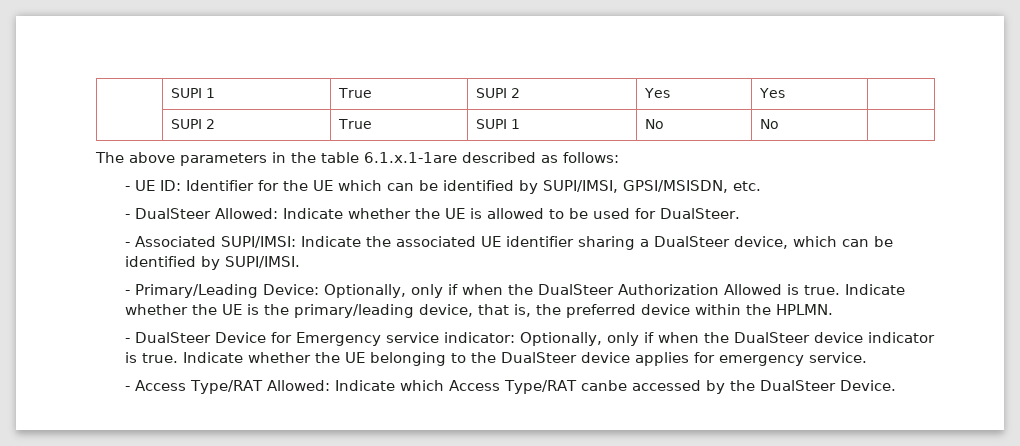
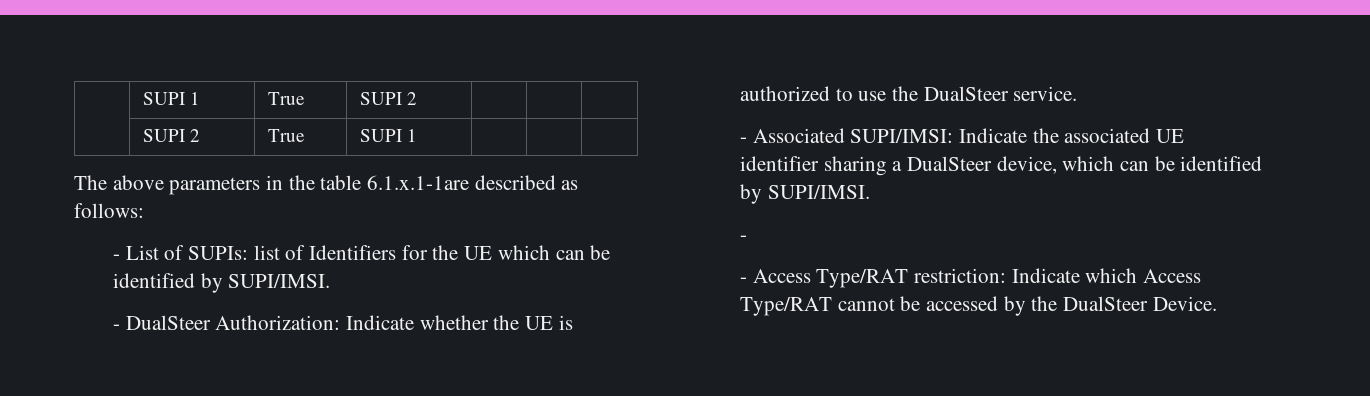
- | SUPI 1 | True | SUPI 2 | Yes | Yes |
+ | SUPI 1 | True | SUPI 2 | | |
- | SUPI 2 | True | SUPI 1 | No | No |
+ | SUPI 2 | True | SUPI 1 | | |
- - UE ID: Identifier for the UE which can be identified by SUPI/IMSI, GPSI/MSISDN, etc.
- - DualSteer Allowed: Indicate whether the UE is allowed to be used for DualSteer.
+ - List of SUPIs: list of Identifiers for the UE which can be identified by SUPI/IMSI.
+ - DualSteer Authorization: Indicate whether the UE is authorized to use the DualSteer service.
  - Associated SUPI/IMSI: Indicate the associated UE identifier sharing a DualSteer device, which can be identified by SUPI/IMSI.
- - Primary/Leading Device: Optionally, only if when the DualSteer Authorization Allowed is true. Indicate whether the UE is the primary/leading device, that is, the preferred device within the HPLMN.
- - DualSteer Device for Emergency service indicator: Optionally, only if when the DualSteer device indicator is true. Indicate whether the UE belonging to the DualSteer device applies for emergency service.
+ -
- - Access Type/RAT Allowed: Indicate which Access Type/RAT canbe accessed by the DualSteer Device.
+ - Access Type/RAT restriction: Indicate which Access Type/RAT cannot be accessed by the DualSteer Device.

